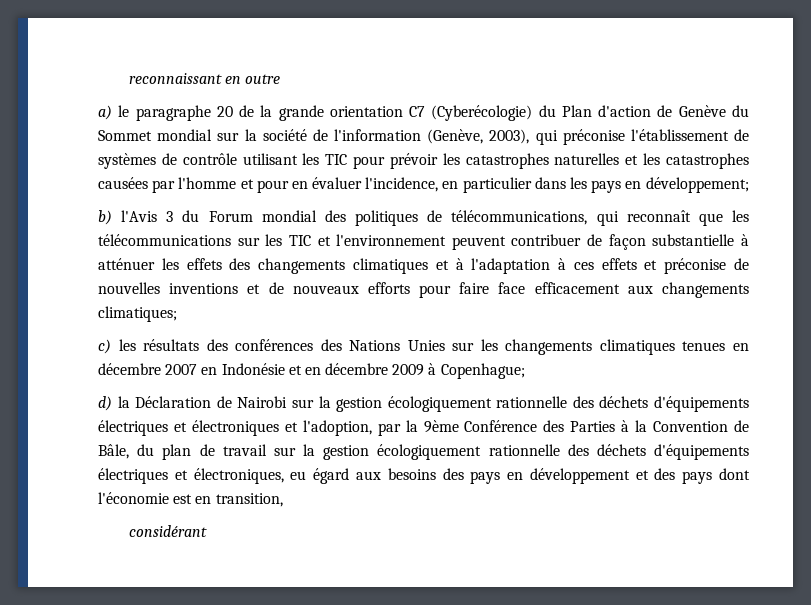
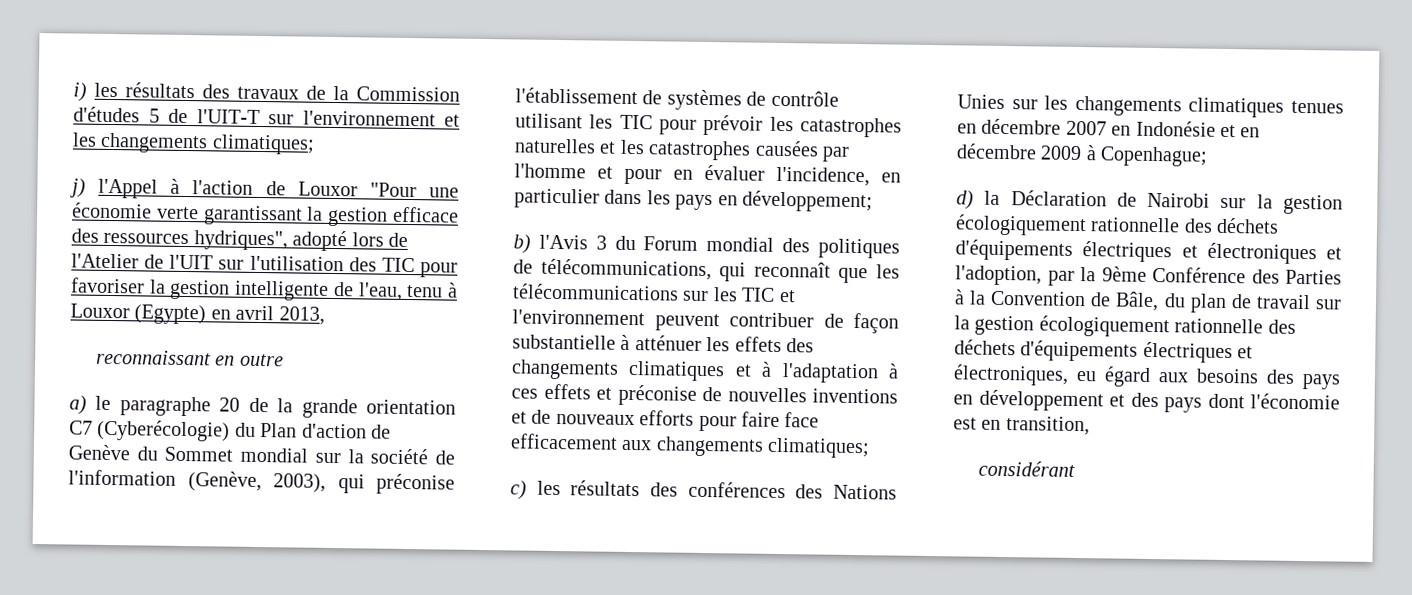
+ i) les résultats des travaux de la Commission d'études 5 de l'UIT-T sur l'environnement et les changements climatiques;
+ j) l'Appel à l'action de Louxor "Pour une économie verte garantissant la gestion efficace des ressources hydriques", adopté lors de l'Atelier de l'UIT sur l'utilisation des TIC pour favoriser la gestion intelligente de l'eau, tenu à Louxor (Egypte) en avril 2013,

